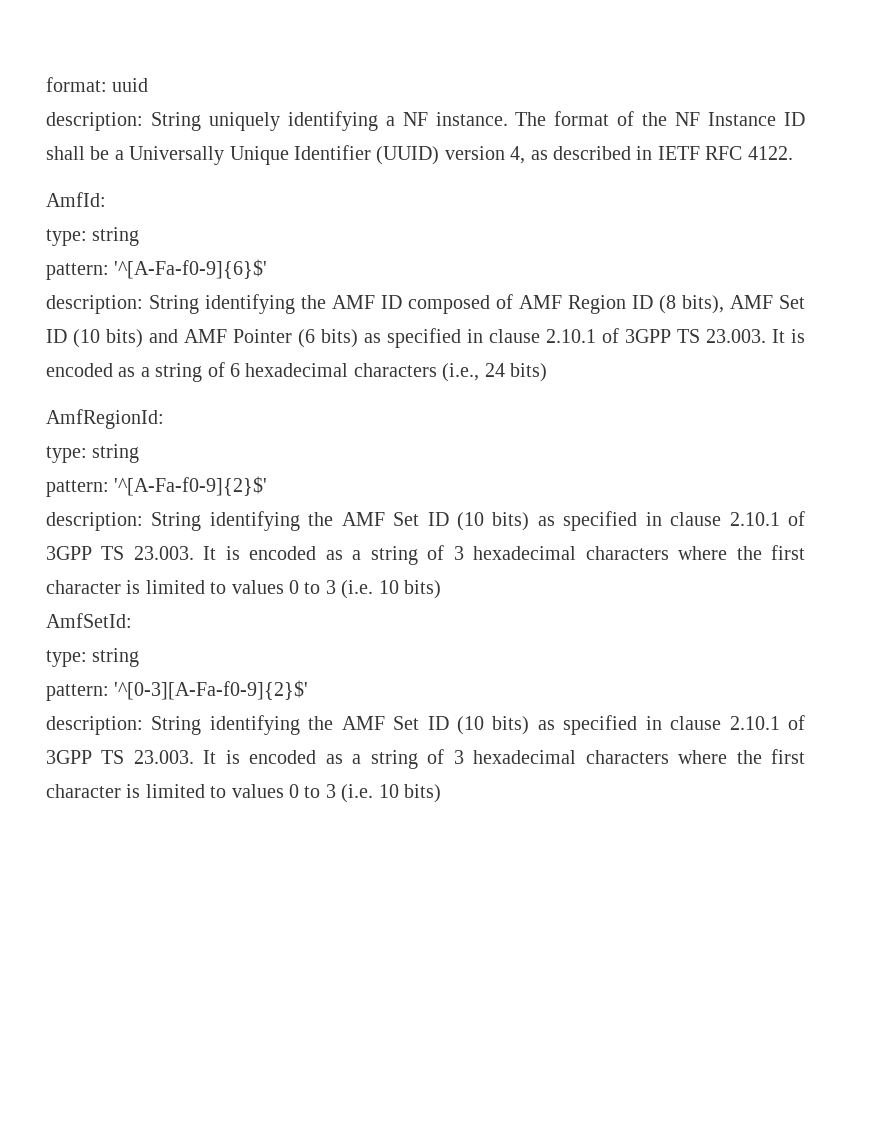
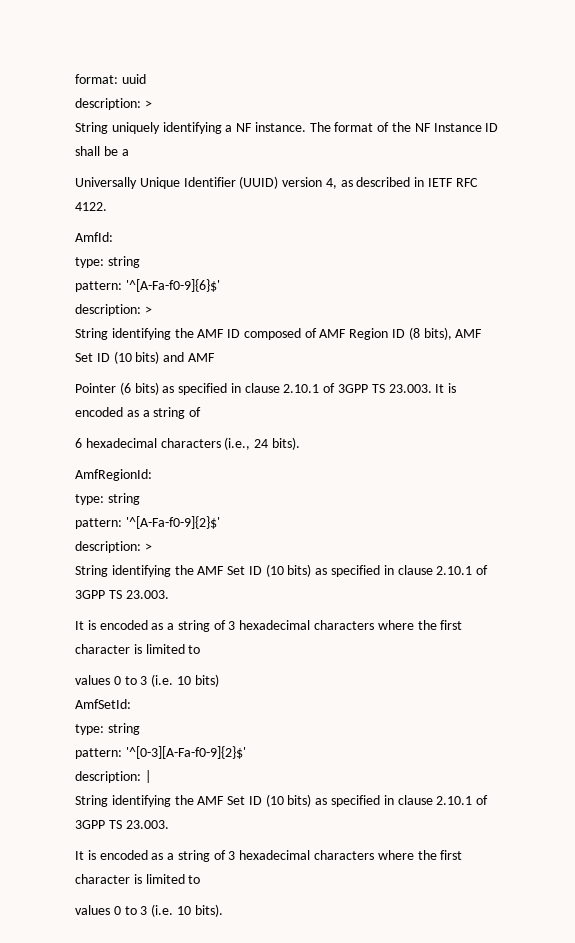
  format: uuid
- description: String uniquely identifying a NF instance.
+ description: >
+ String uniquely identifying a NF instance.
- The format of the NF Instance ID shall be a Universally Unique Identifier (UUID) version 4, as described in IETF RFC 4122.
+ The format of the NF Instance ID shall be a
+ Universally Unique Identifier (UUID) version 4, as described in IETF RFC 4122.
  pattern: '^[A-Fa-f0-9]{6}$'
- description: String identifying the AMF ID composed of AMF Region ID (8 bits), AMF Set ID (10 bits) and AMF Pointer (6 bits) as specified in clause 2.10.1 of 3GPP TS 23.003. It is encoded as a string of 6 hexadecimal characters (i.e., 24 bits)
+ description: >
+ String identifying the AMF ID composed of AMF Region ID (8 bits), AMF Set ID (10 bits) and AMF
+ Pointer (6 bits) as specified in clause 2.10.1 of 3GPP TS 23.003. It is encoded as a string of
+ 6 hexadecimal characters (i.e., 24 bits).
  pattern: '^[A-Fa-f0-9]{2}$'
- description: String identifying the AMF Set ID (10 bits) as specified in clause 2.10.1 of 3GPP TS 23.003. It is encoded as a string of 3 hexadecimal characters where the first character is limited to values 0 to 3 (i.e. 10 bits)
+ description: >
+ String identifying the AMF Set ID (10 bits) as specified in clause 2.10.1 of 3GPP TS 23.003.
+ It is encoded as a string of 3 hexadecimal characters where the first character is limited to
+ values 0 to 3 (i.e. 10 bits)
  pattern: '^[0-3][A-Fa-f0-9]{2}$'
- description: String identifying the AMF Set ID (10 bits) as specified in clause 2.10.1 of 3GPP TS 23.003. It is encoded as a string of 3 hexadecimal characters where the first character is limited to values 0 to 3 (i.e. 10 bits)
+ description: |
+ String identifying the AMF Set ID (10 bits) as specified in clause 2.10.1 of 3GPP TS 23.003.
+ It is encoded as a string of 3 hexadecimal characters where the first character is limited to
+ values 0 to 3 (i.e. 10 bits).

